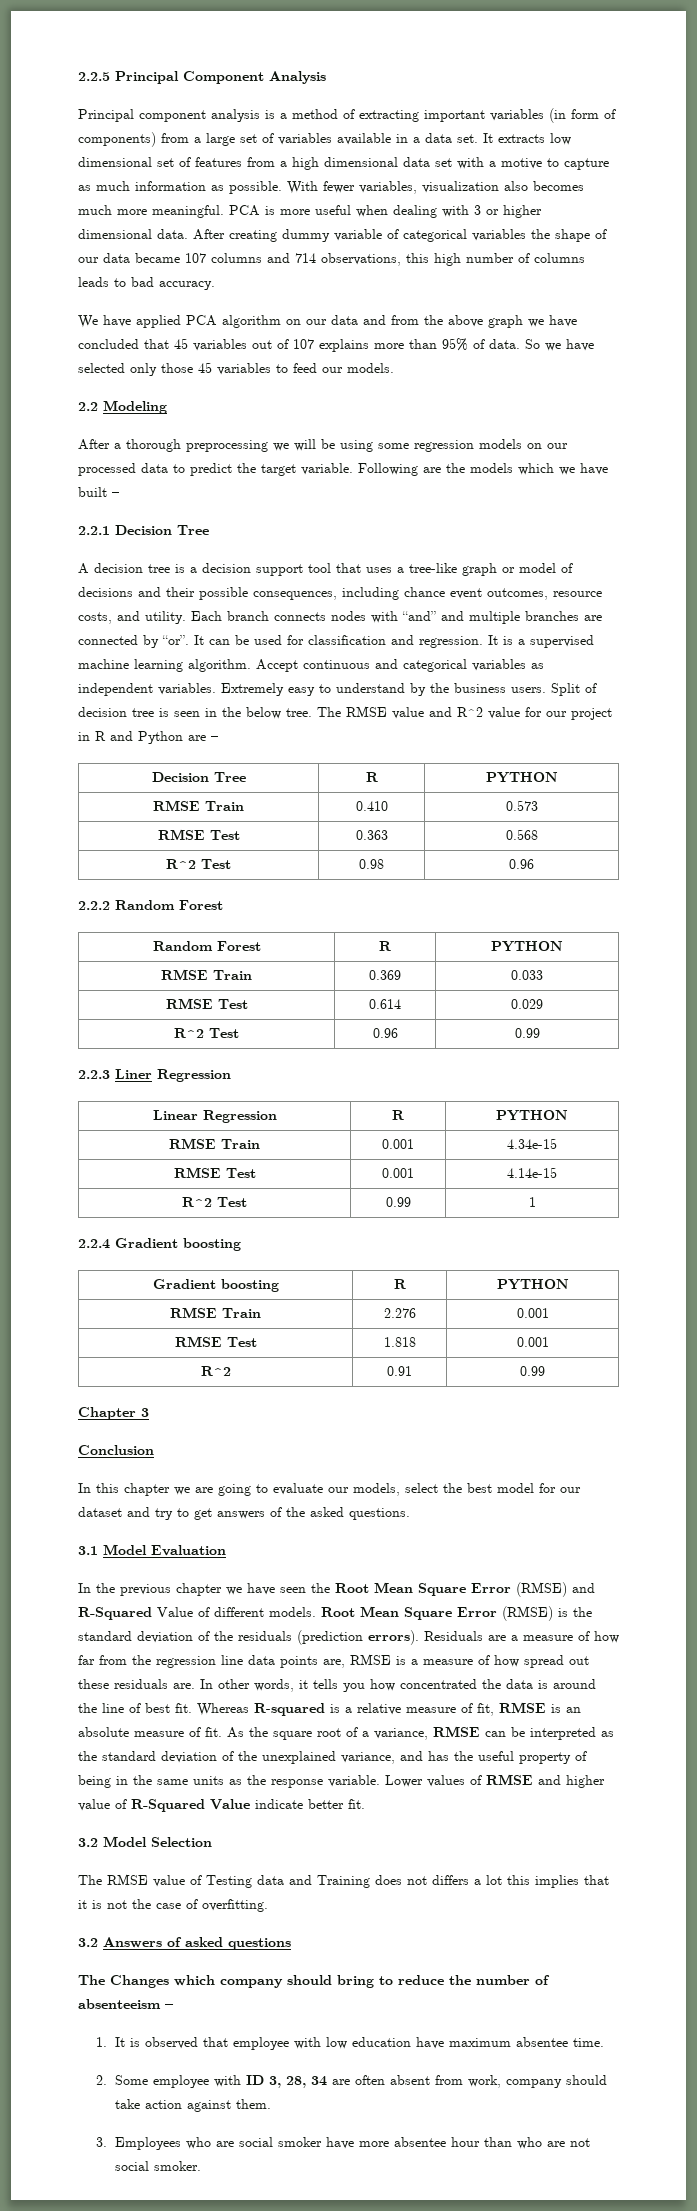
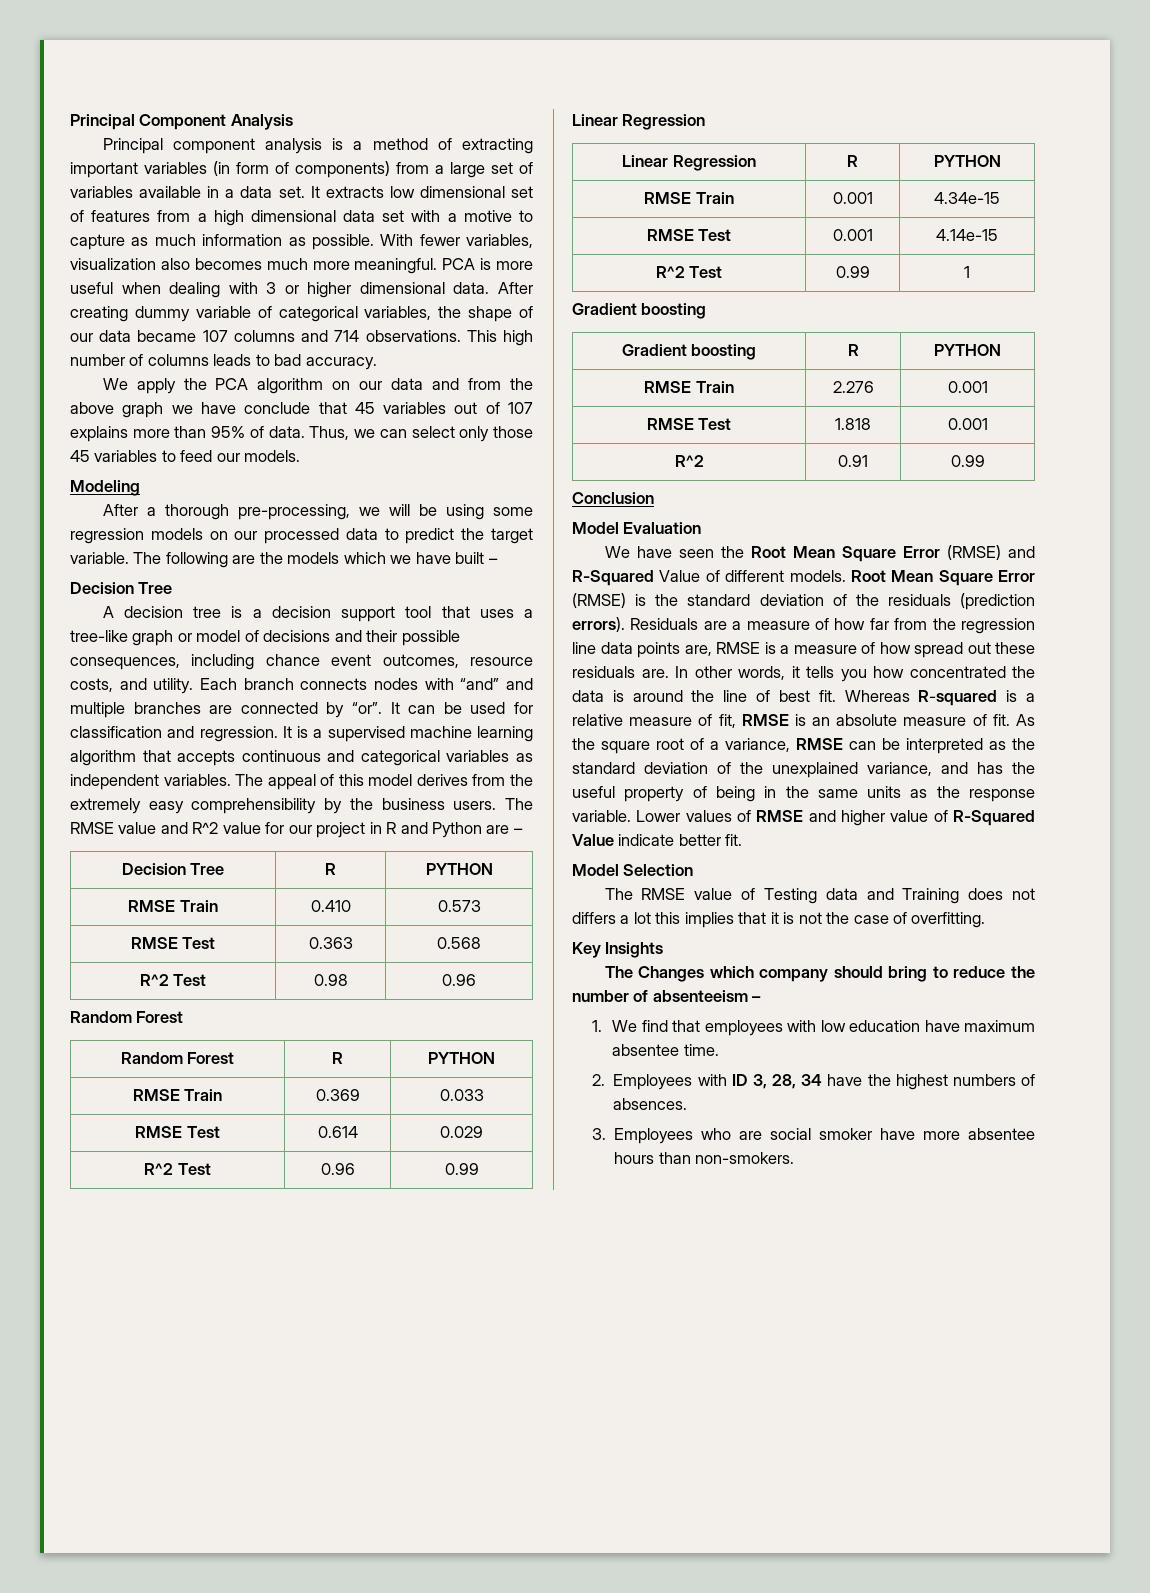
- 2.2.5 Principal Component Analysis
+ Principal Component Analysis
- After creating dummy variable of categorical variables the shape of our data became 107 columns and 714 observations, this high number of columns leads to bad accuracy.
+ After creating dummy variable of categorical variables, the shape of our data became 107 columns and 714 observations. This high number of columns leads to bad accuracy.
- We have applied PCA algorithm on our data and from the above graph we have concluded that 45 variables out of 107 explains more than 95% of data.
+ We apply the PCA algorithm on our data and from the above graph we have conclude that 45 variables out of 107 explains more than 95% of data.
- So we have selected only those 45 variables to feed our models.
+ Thus, we can select only those 45 variables to feed our models.
- 2.2 Modeling
+ Modeling
- After a thorough preprocessing we will be using some regression models on our processed data to predict the target variable.
+ After a thorough pre-processing, we will be using some regression models on our processed data to predict the target variable.
- Following are the models which we have built –
- 2.2.1 Decision Tree
+ The following are the models which we have built –
+ Decision Tree
- It is a supervised machine learning algorithm. Accept continuous and categorical variables as independent variables.
+ It is a supervised machine learning algorithm that accepts continuous and categorical variables as independent variables.
- Extremely easy to understand by the business users. Split of decision tree is seen in the below tree.
+ The appeal of this model derives from the extremely easy comprehensibility by the business users.
  R^2 Test | 0.98 | 0.96
- 2.2.2 Random Forest
+ Random Forest
  R^2 Test | 0.96 | 0.99
- 2.2.3 Liner Regression
+ Linear Regression
  R^2 Test | 0.99 | 1
- 2.2.4 Gradient boosting
+ Gradient boosting
- Chapter 3
- In this chapter we are going to evaluate our models, select the best model for our dataset and try to get answers of the asked questions.
- 3.1 Model Evaluation
- In the previous chapter we have seen the Root Mean Square Error (RMSE) and R-Squared Value of different models.
+ Model Evaluation
+ We have seen the Root Mean Square Error (RMSE) and R-Squared Value of different models.
- 3.2 Model Selection
+ Model Selection
- 3.2 Answers of asked questions
+ Key Insights
- 1. It is observed that employee with low education have maximum absentee time.
+ 1. We find that employees with low education have maximum absentee time.
- 2. Some employee with ID 3, 28, 34 are often absent from work, company should take action against them.
+ 2. Employees with ID 3, 28, 34 have the highest numbers of absences.
- 3. Employees who are social smoker have more absentee hour than who are not social smoker.
+ 3. Employees who are social smoker have more absentee hours than non-smokers.

